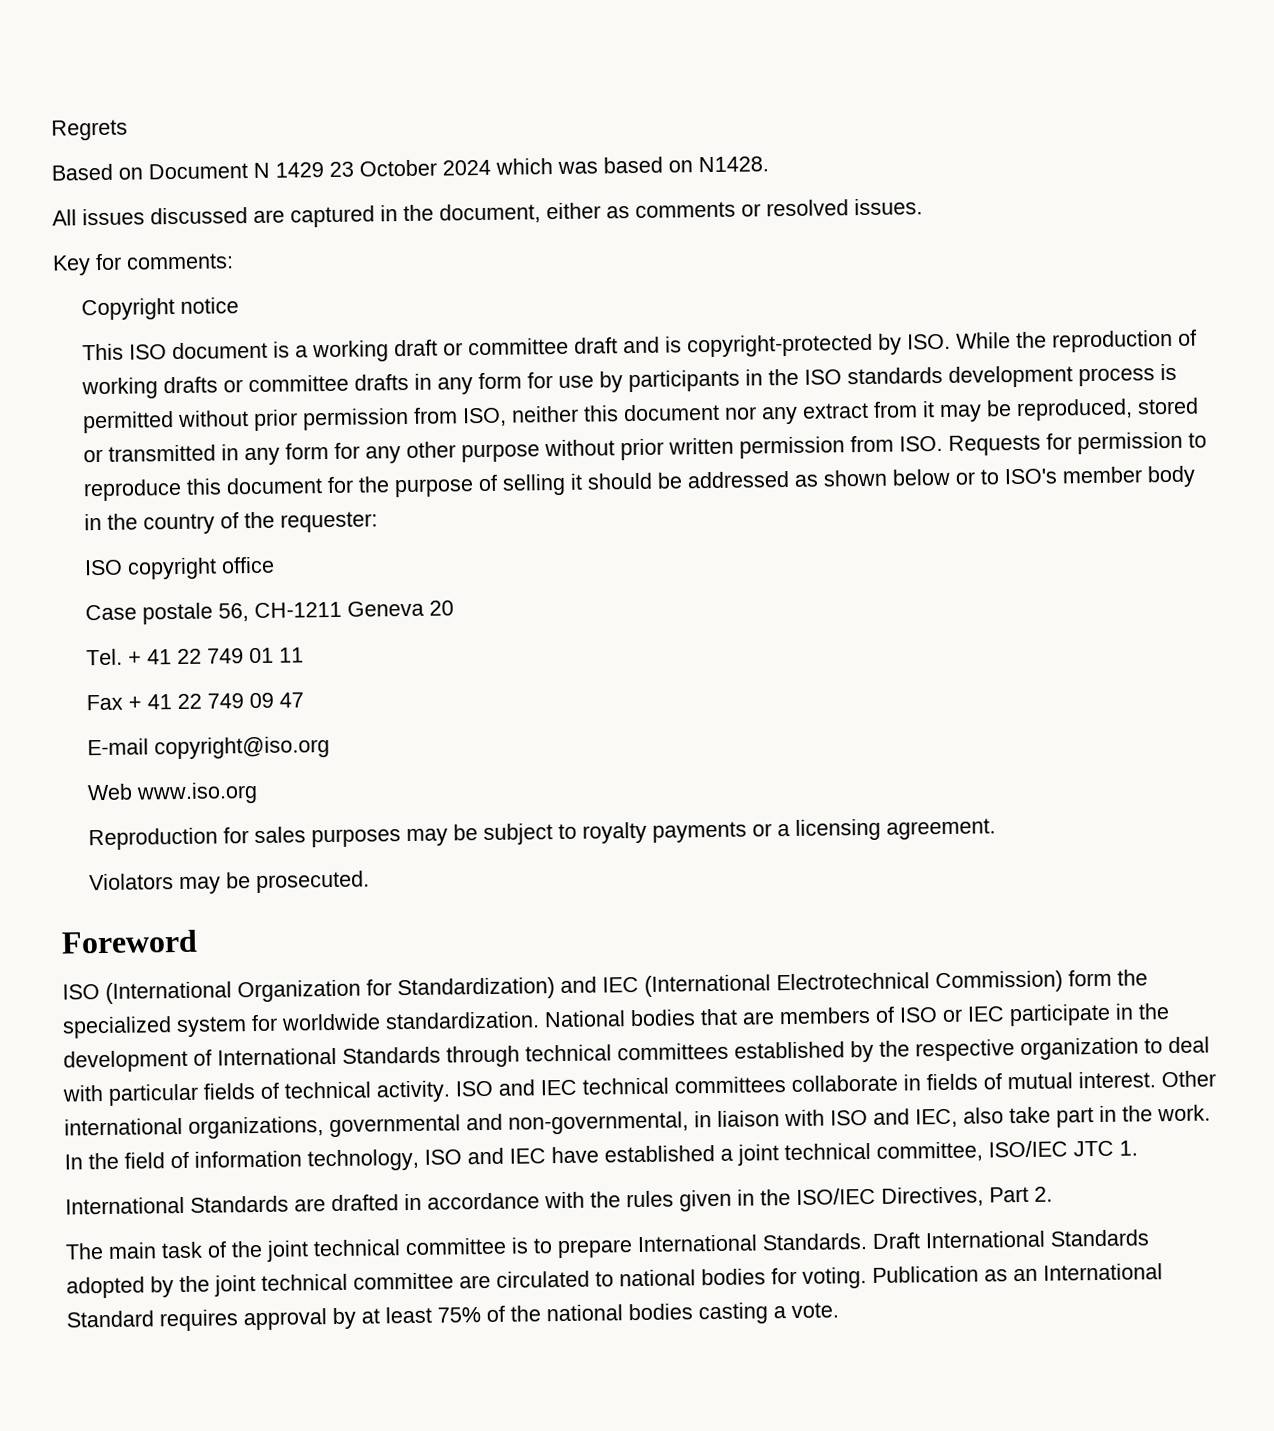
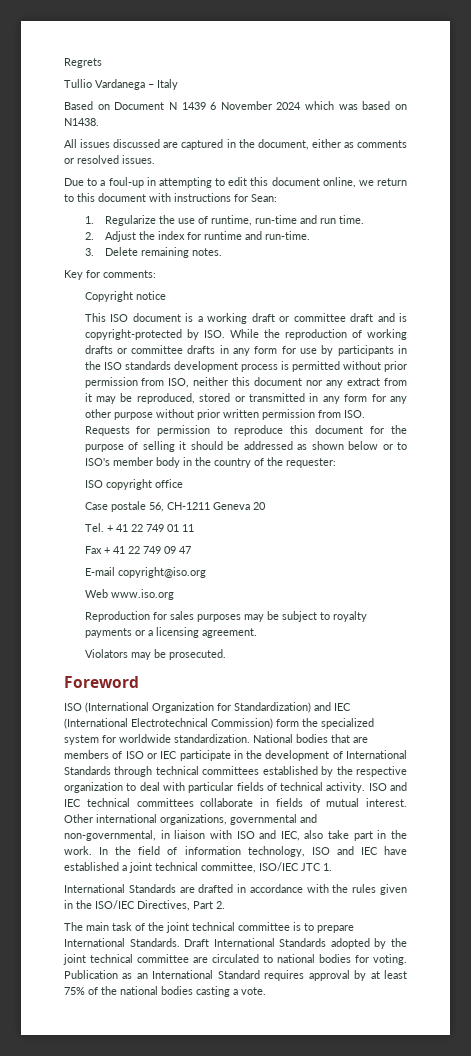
+ Tullio Vardanega – Italy
- Based on Document N 1429 23 October 2024 which was based on N1428.
+ Based on Document N 1439 6 November 2024 which was based on N1438.
+ Due to a foul-up in attempting to edit this document online, we return to this document with instructions for Sean:
+ 1. Regularize the use of runtime, run-time and run time.
+ 2. Adjust the index for runtime and run-time.
+ 3. Delete remaining notes.

